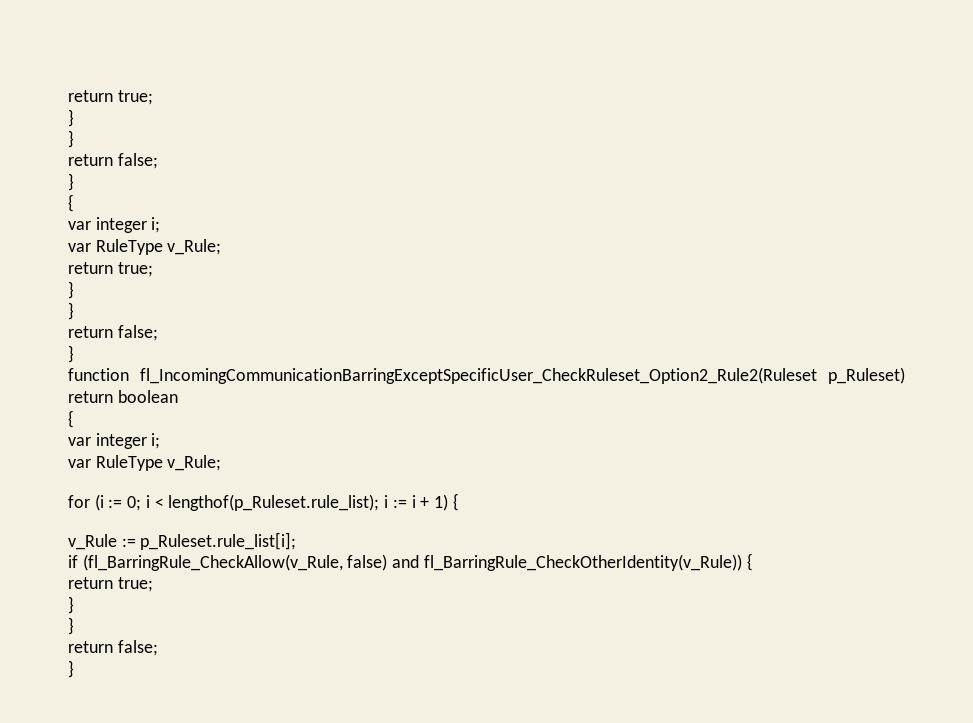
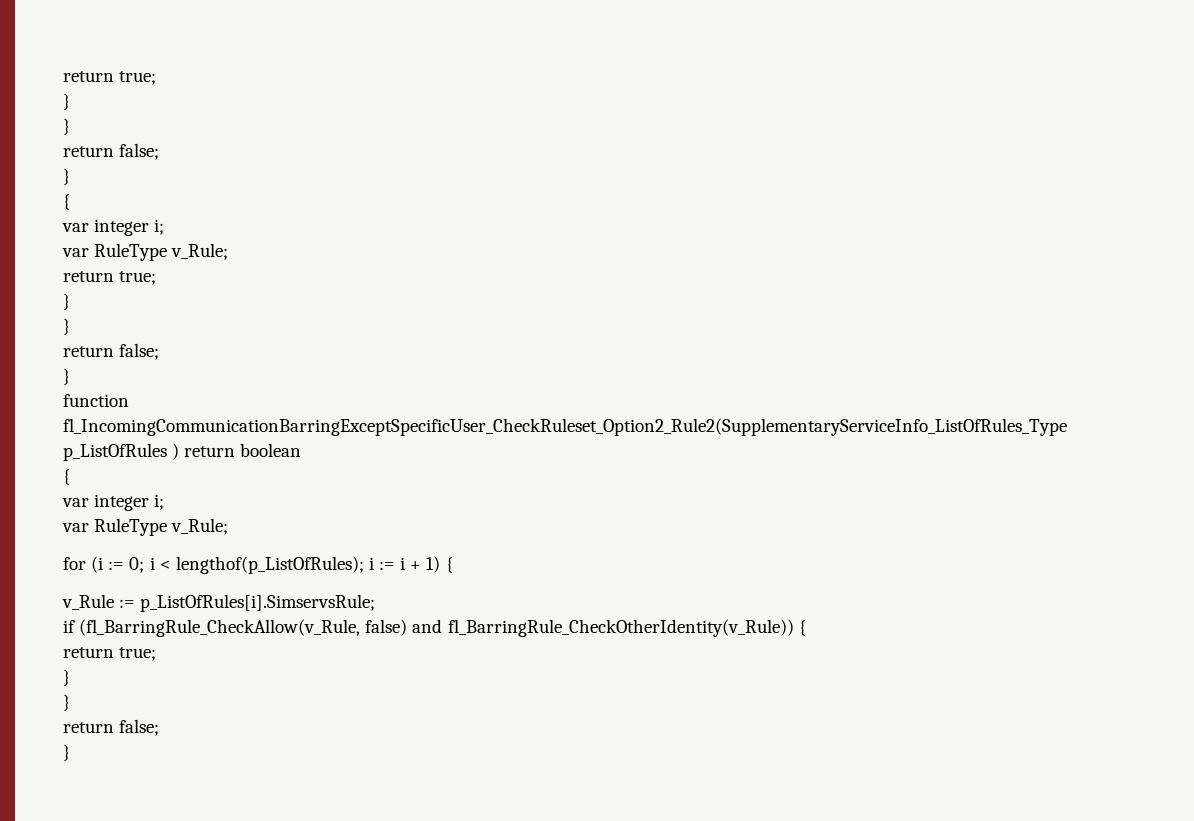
- function fl_IncomingCommunicationBarringExceptSpecificUser_CheckRuleset_Option2_Rule2(Ruleset p_Ruleset) return boolean
+ function fl_IncomingCommunicationBarringExceptSpecificUser_CheckRuleset_Option2_Rule2(SupplementaryServiceInfo_ListOfRules_Type p_ListOfRules ) return boolean
- for (i := 0; i < lengthof(p_Ruleset.rule_list); i := i + 1) {
+ for (i := 0; i < lengthof(p_ListOfRules); i := i + 1) {
- v_Rule := p_Ruleset.rule_list[i];
+ v_Rule := p_ListOfRules[i].SimservsRule;

